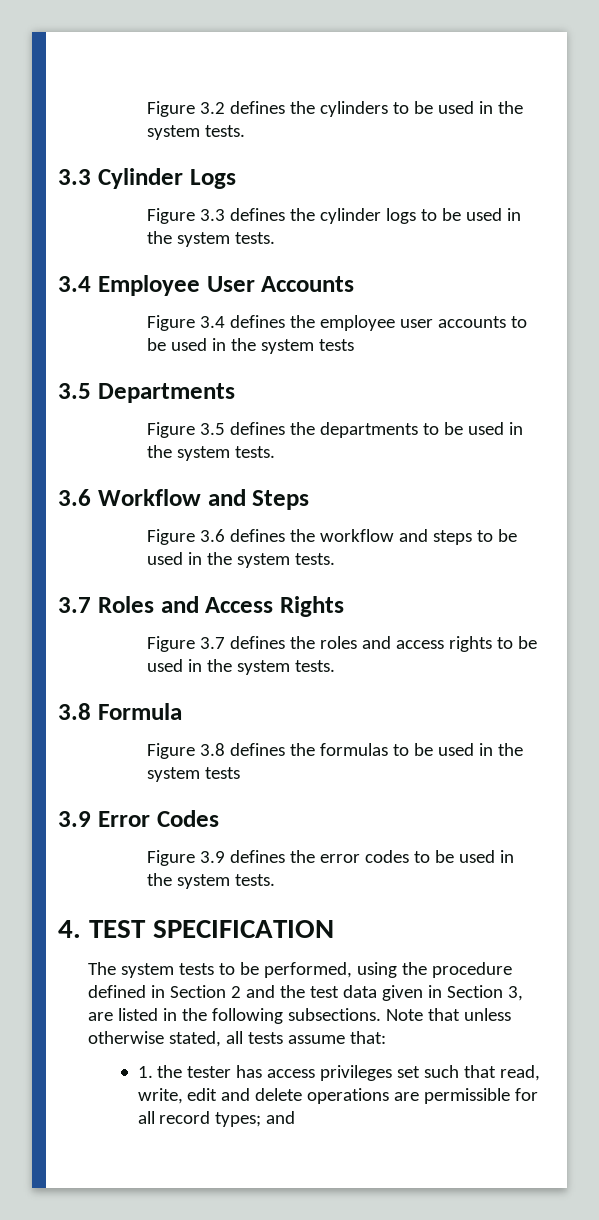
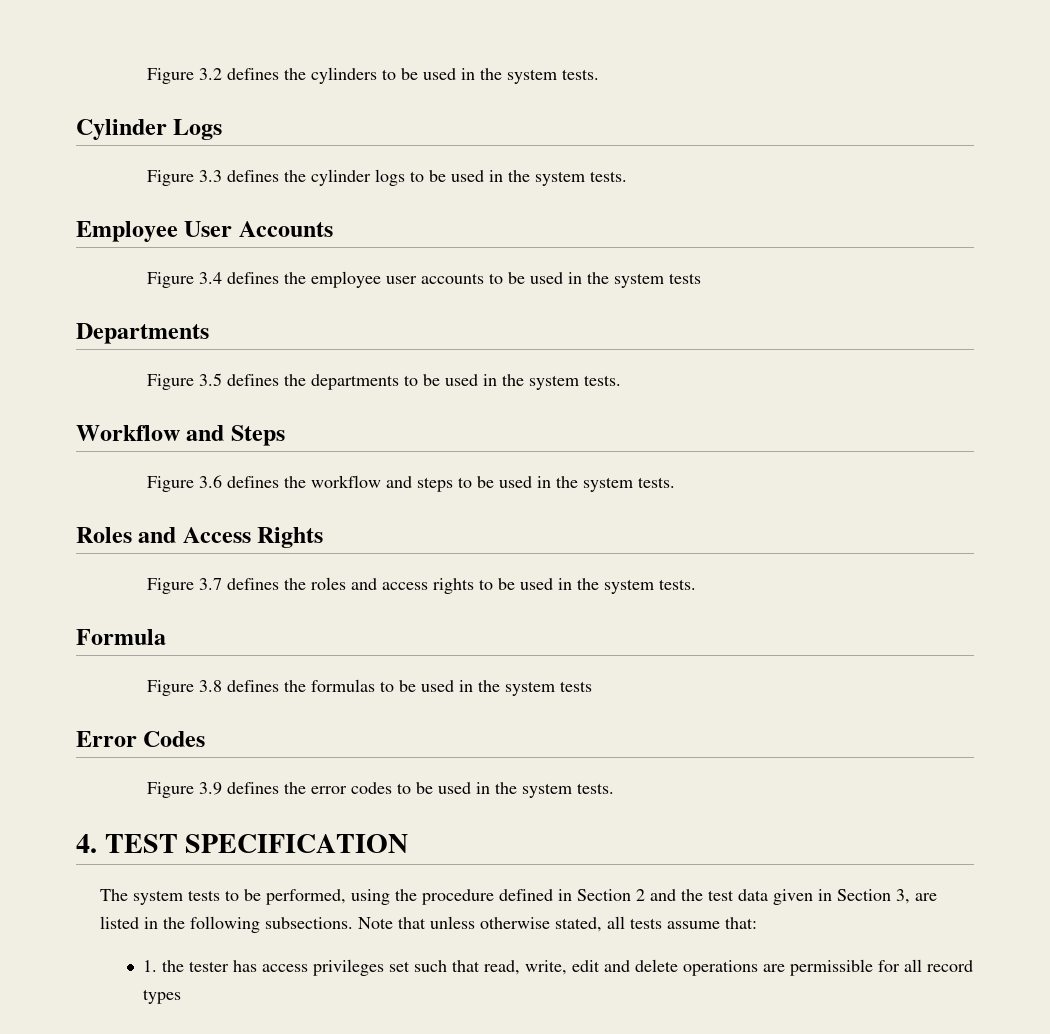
- 3.3 Cylinder Logs
+ Cylinder Logs
- 3.4 Employee User Accounts
+ Employee User Accounts
- 3.5 Departments
+ Departments
- 3.6 Workflow and Steps
+ Workflow and Steps
- 3.7 Roles and Access Rights
+ Roles and Access Rights
- 3.8 Formula
+ Formula
- 3.9 Error Codes
+ Error Codes
- 1. the tester has access privileges set such that read, write, edit and delete operations are permissible for all record types; and
+ 1. the tester has access privileges set such that read, write, edit and delete operations are permissible for all record types

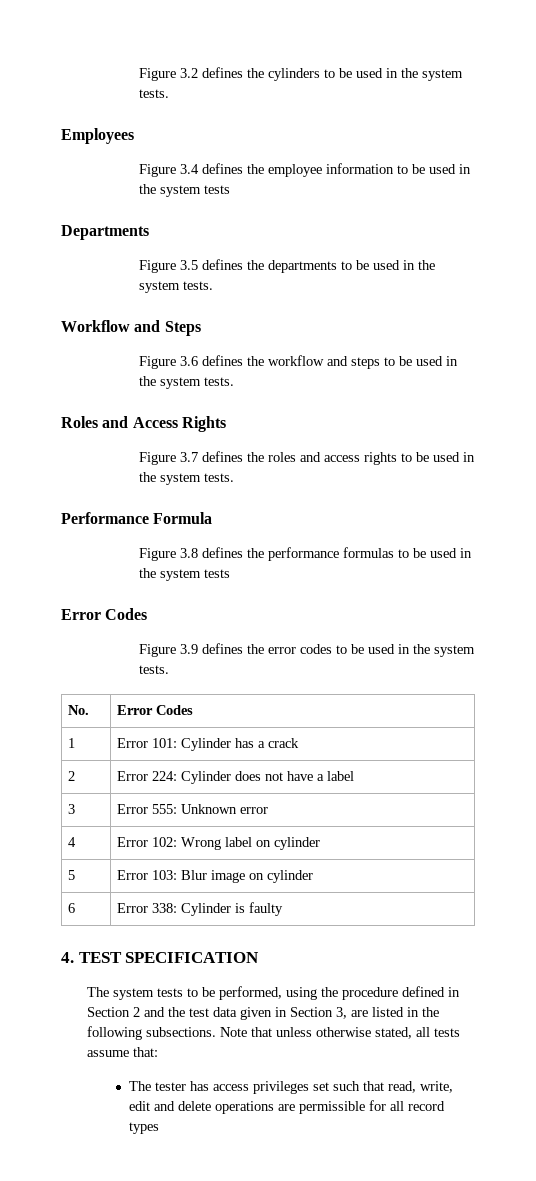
- Cylinder Logs
- Figure 3.3 defines the cylinder logs to be used in the system tests.
- Employee User Accounts
+ Employees
- Figure 3.4 defines the employee user accounts to be used in the system tests
+ Figure 3.4 defines the employee information to be used in the system tests
- Formula
+ Performance Formula
- Figure 3.8 defines the formulas to be used in the system tests
+ Figure 3.8 defines the performance formulas to be used in the system tests
+ No. | Error Codes
+ 1 | Error 101: Cylinder has a crack
+ 2 | Error 224: Cylinder does not have a label
+ 3 | Error 555: Unknown error
+ 4 | Error 102: Wrong label on cylinder
+ 5 | Error 103: Blur image on cylinder
+ 6 | Error 338: Cylinder is faulty
- 1. the tester has access privileges set such that read, write, edit and delete operations are permissible for all record types
+ The tester has access privileges set such that read, write, edit and delete operations are permissible for all record types

